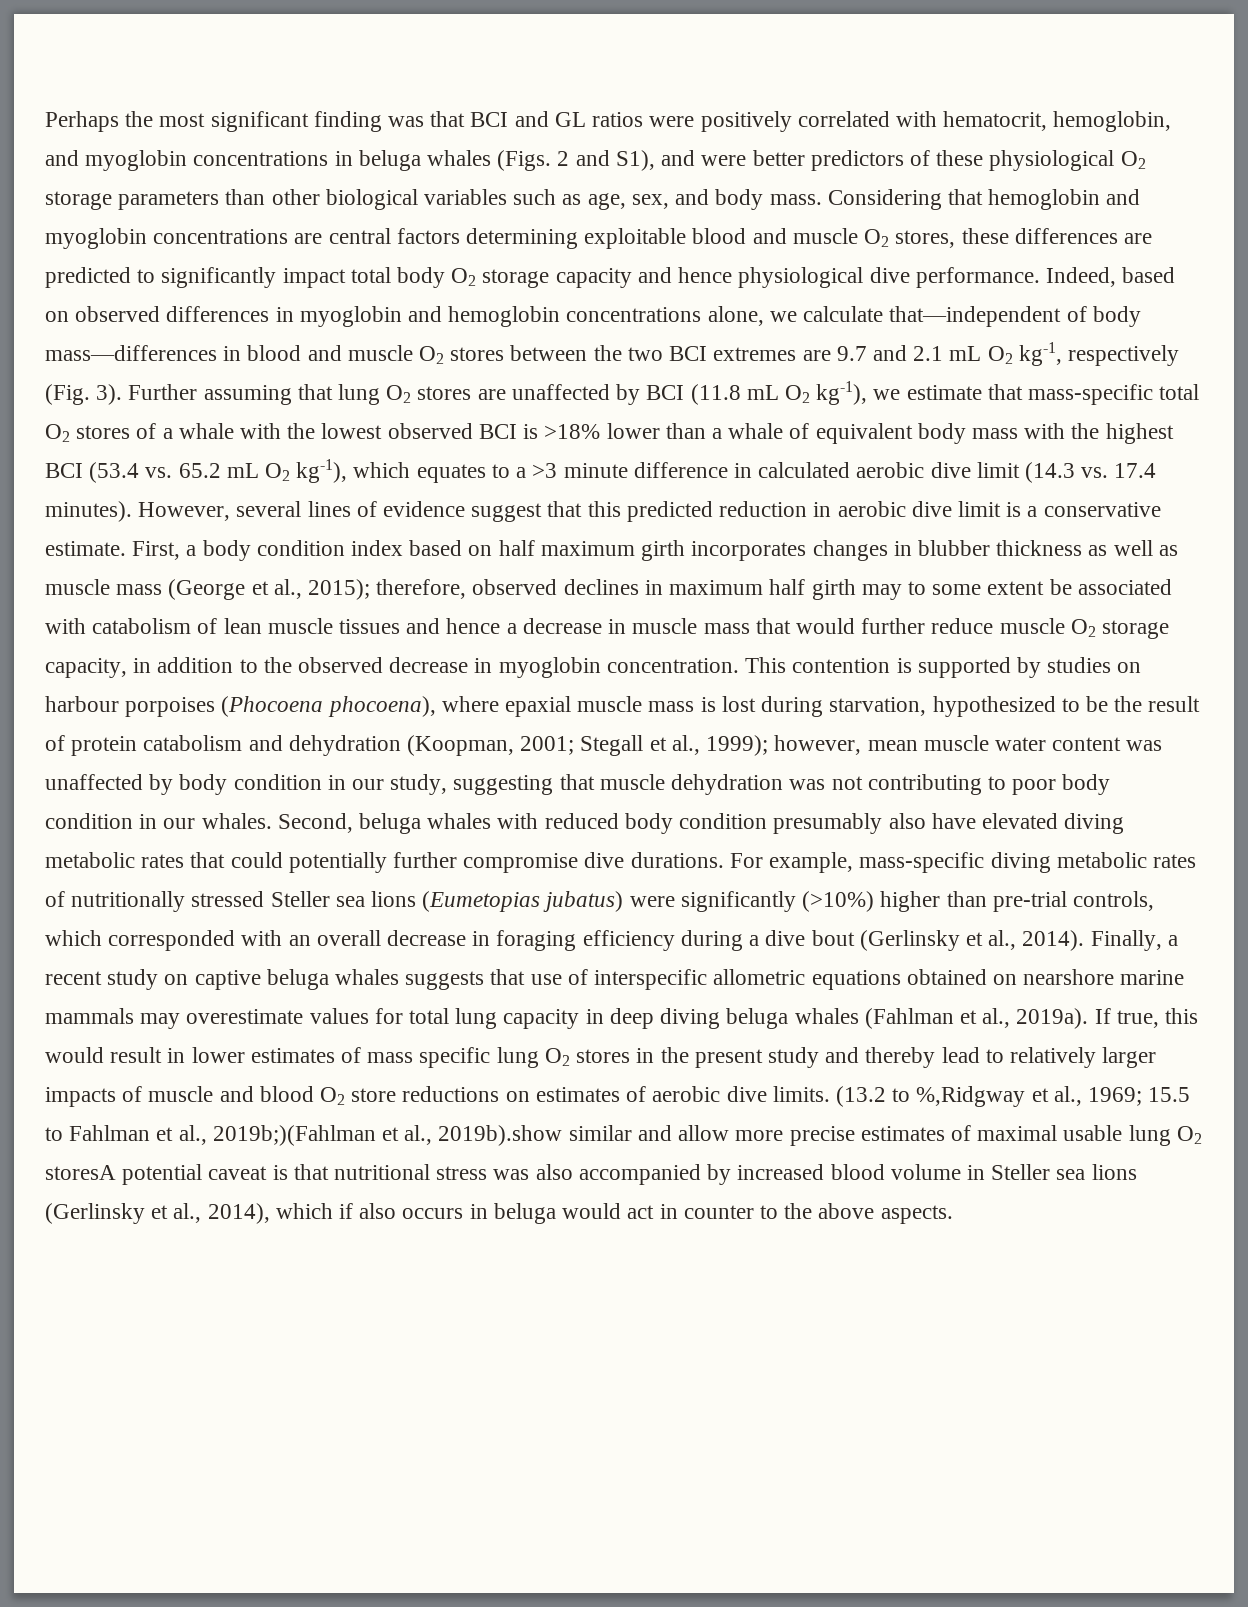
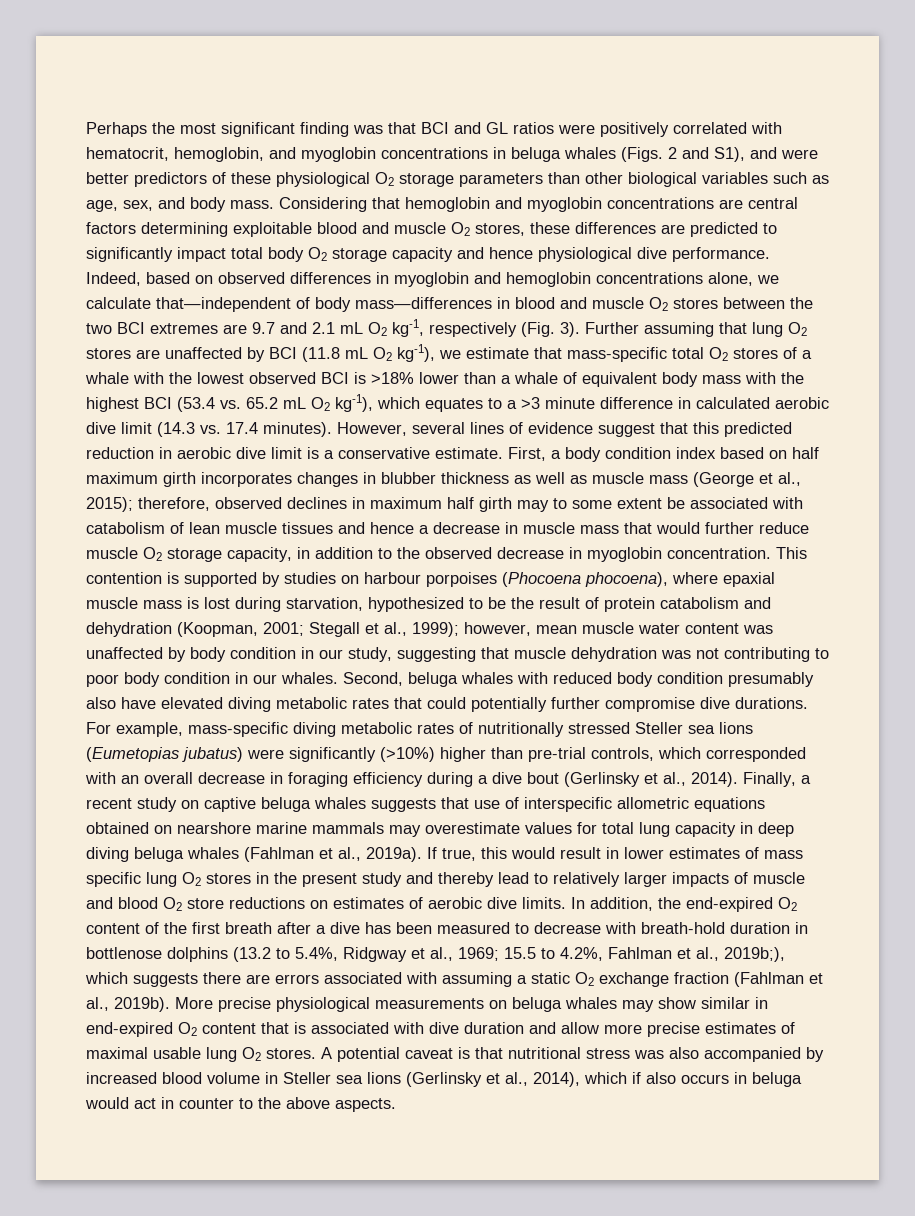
- (13.2 to %,Ridgway et al., 1969; 15.5 to Fahlman et al., 2019b;)(Fahlman et al., 2019b).show similar and allow more precise estimates of maximal usable lung O2 storesA potential caveat is that nutritional stress was also accompanied by increased blood volume in Steller sea lions (Gerlinsky et al., 2014), which if also occurs in beluga would act in counter to the above aspects.
+ In addition, the end-expired O2 content of the first breath after a dive has been measured to decrease with breath-hold duration in bottlenose dolphins (13.2 to 5.4%, Ridgway et al., 1969; 15.5 to 4.2%, Fahlman et al., 2019b;), which suggests there are errors associated with assuming a static O2 exchange fraction (Fahlman et al., 2019b). More precise physiological measurements on beluga whales may show similar in end-expired O2 content that is associated with dive duration and allow more precise estimates of maximal usable lung O2 stores. A potential caveat is that nutritional stress was also accompanied by increased blood volume in Steller sea lions (Gerlinsky et al., 2014), which if also occurs in beluga would act in counter to the above aspects.

